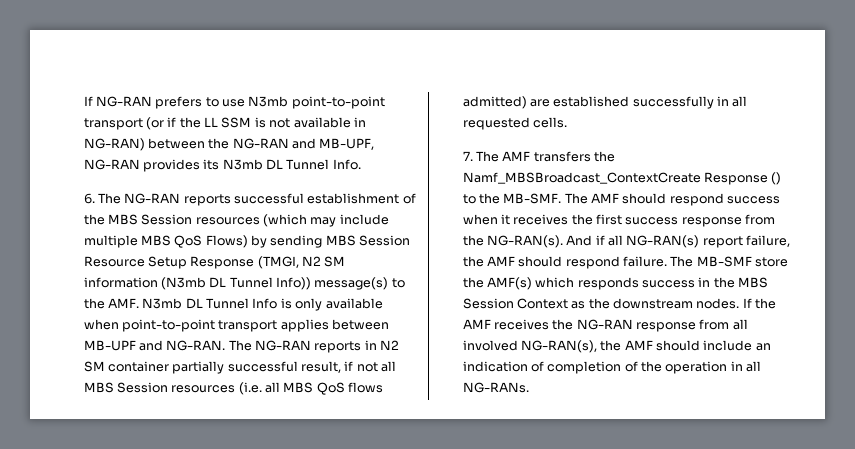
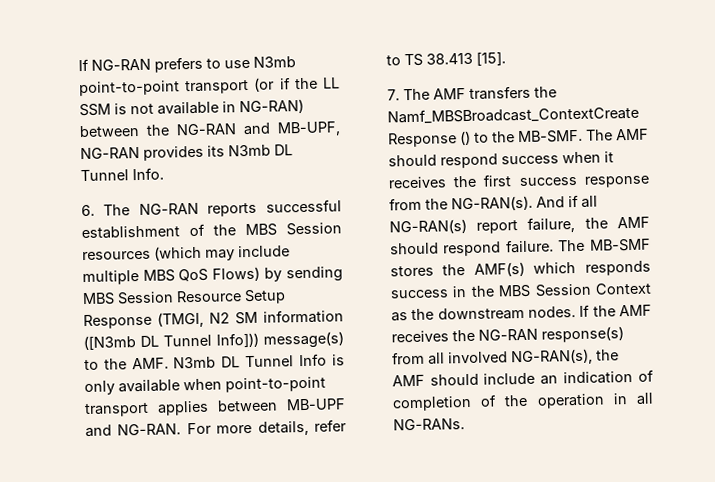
- 6. The NG-RAN reports successful establishment of the MBS Session resources (which may include multiple MBS QoS Flows) by sending MBS Session Resource Setup Response (TMGI, N2 SM information (N3mb DL Tunnel Info)) message(s) to the AMF. N3mb DL Tunnel Info is only available when point-to-point transport applies between MB-UPF and NG-RAN.
+ 6. The NG-RAN reports successful establishment of the MBS Session resources (which may include multiple MBS QoS Flows) by sending MBS Session Resource Setup Response (TMGI, N2 SM information ([N3mb DL Tunnel Info])) message(s) to the AMF. N3mb DL Tunnel Info is only available when point-to-point transport applies between MB-UPF and NG-RAN.
- The NG-RAN reports in N2 SM container partially successful result, if not all MBS Session resources (i.e. all MBS QoS flows admitted) are established successfully in all requested cells.
+ For more details, refer to TS 38.413 [15].
- The MB-SMF store the AMF(s) which responds success in the MBS Session Context as the downstream nodes.
+ The MB-SMF stores the AMF(s) which responds success in the MBS Session Context as the downstream nodes.
- If the AMF receives the NG-RAN response from all involved NG-RAN(s), the AMF should include an indication of completion of the operation in all NG-RANs.
+ If the AMF receives the NG-RAN response(s) from all involved NG-RAN(s), the AMF should include an indication of completion of the operation in all NG-RANs.

